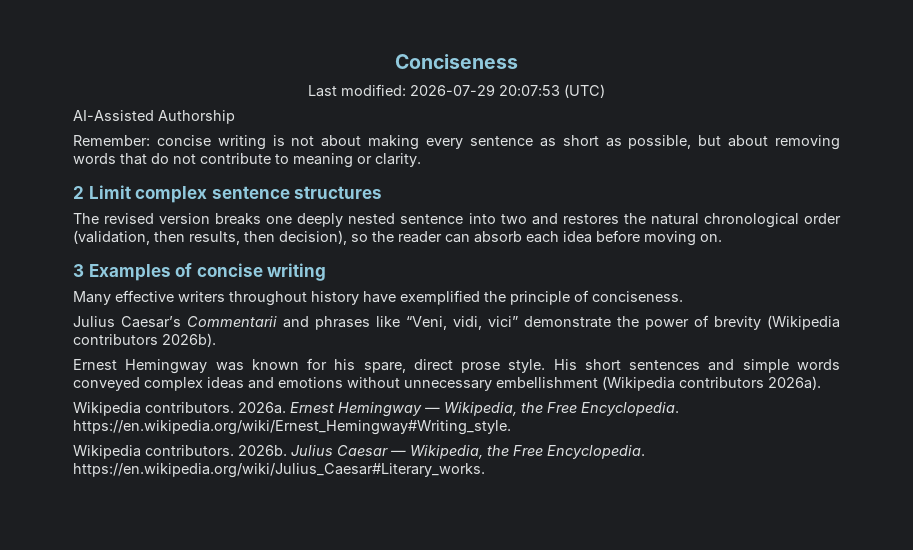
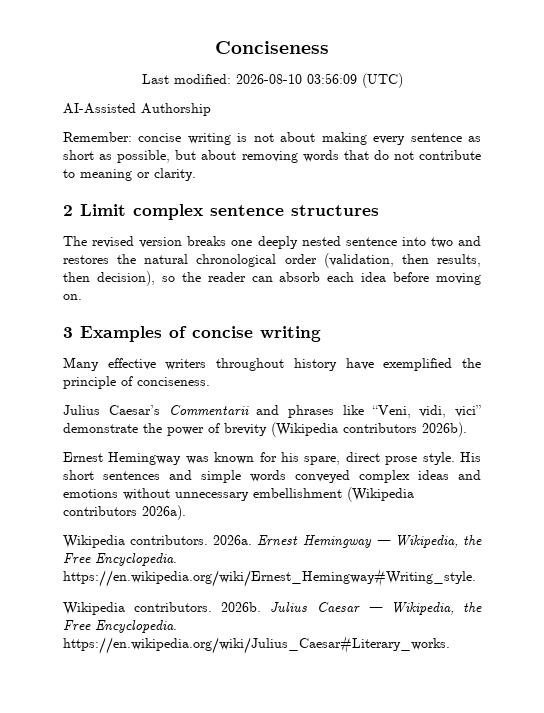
- Last modified: 2026-07-29 20:07:53 (UTC)
+ Last modified: 2026-08-10 03:56:09 (UTC)

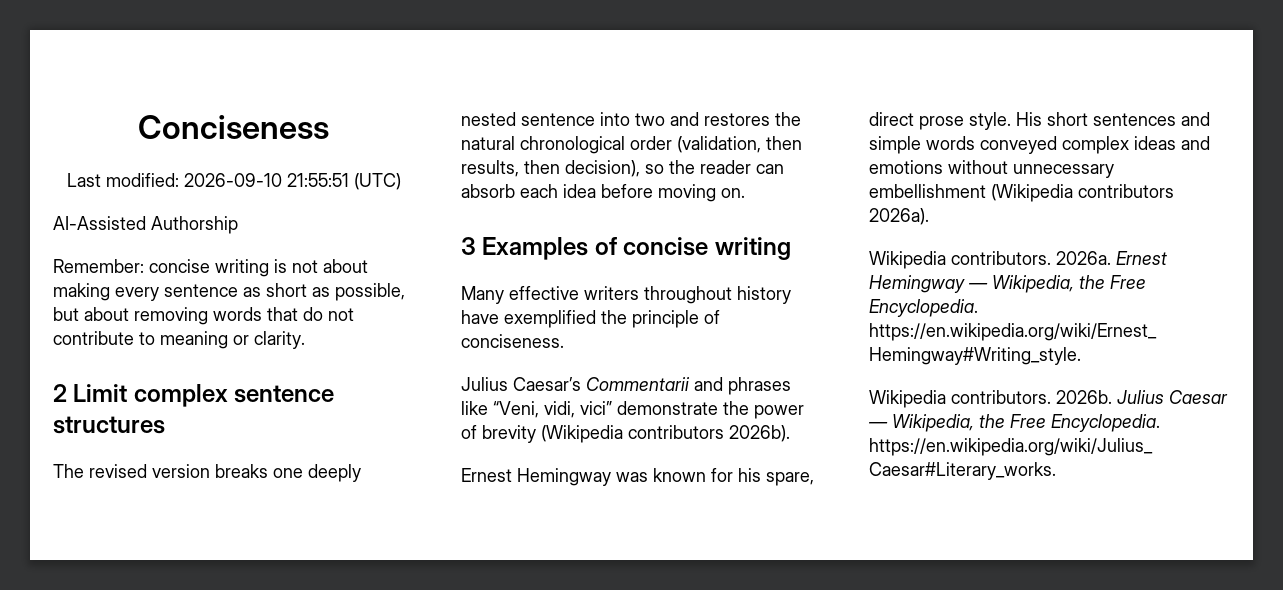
- Last modified: 2026-08-10 03:56:09 (UTC)
+ Last modified: 2026-09-10 21:55:51 (UTC)

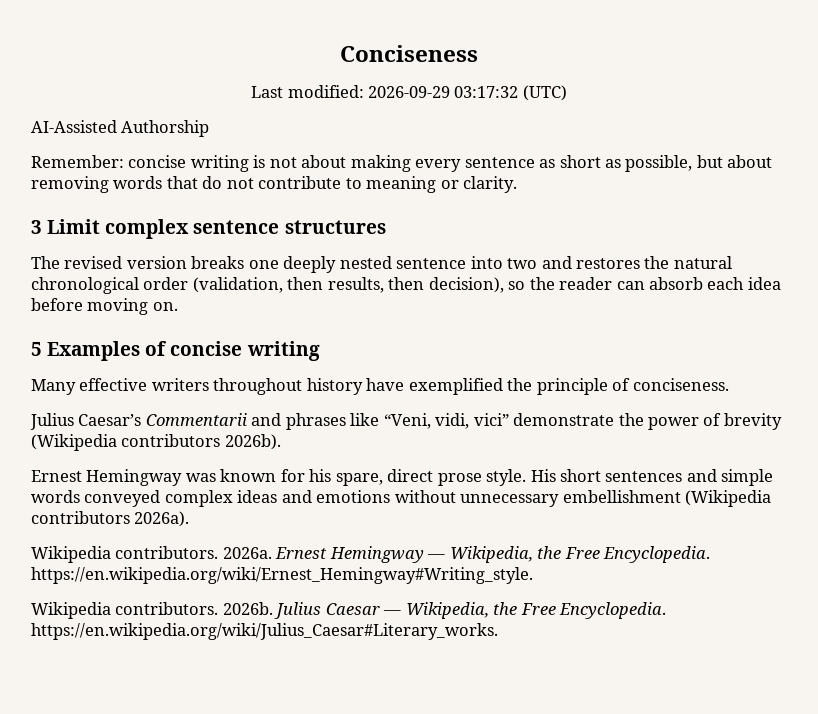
- Last modified: 2026-09-10 21:55:51 (UTC)
+ Last modified: 2026-09-29 03:17:32 (UTC)
- 2 Limit complex sentence structures
+ 3 Limit complex sentence structures
- 3 Examples of concise writing
+ 5 Examples of concise writing

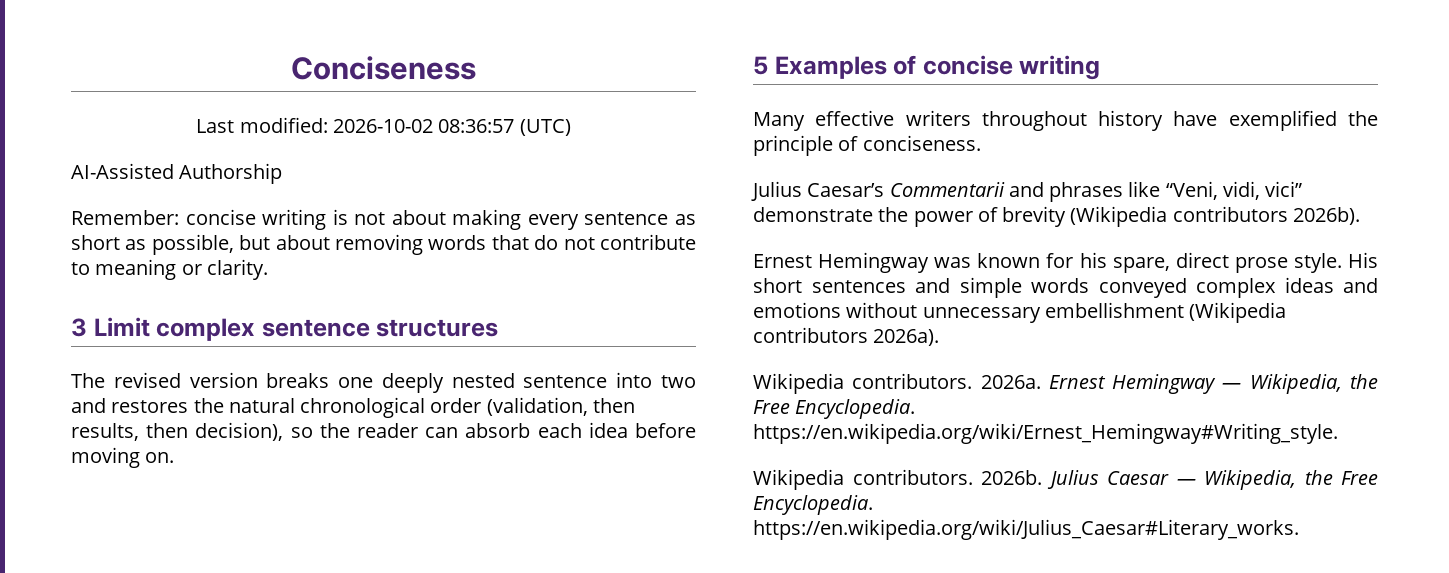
- Last modified: 2026-09-29 03:17:32 (UTC)
+ Last modified: 2026-10-02 08:36:57 (UTC)

